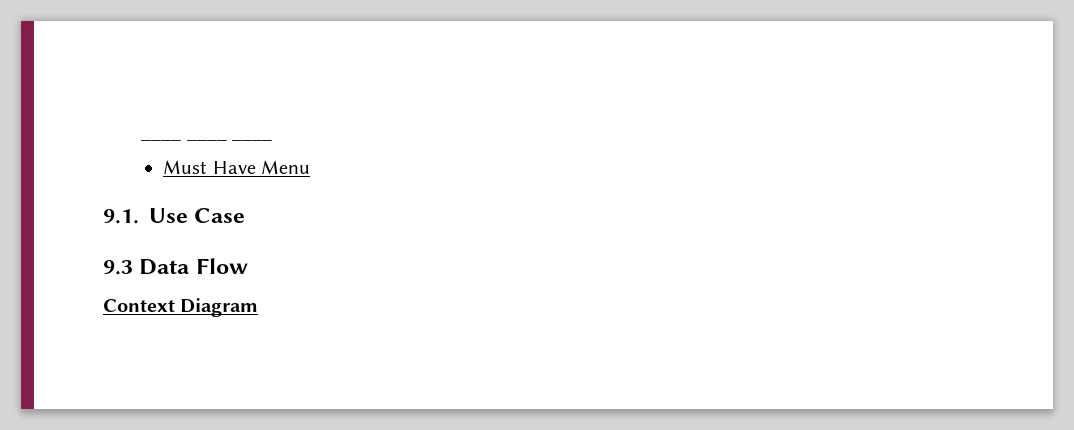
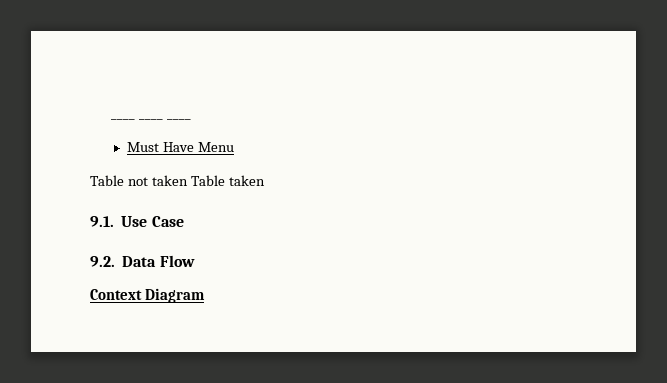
+ Table not taken Table taken
- 9.3 Data Flow
+ 9.2. Data Flow

